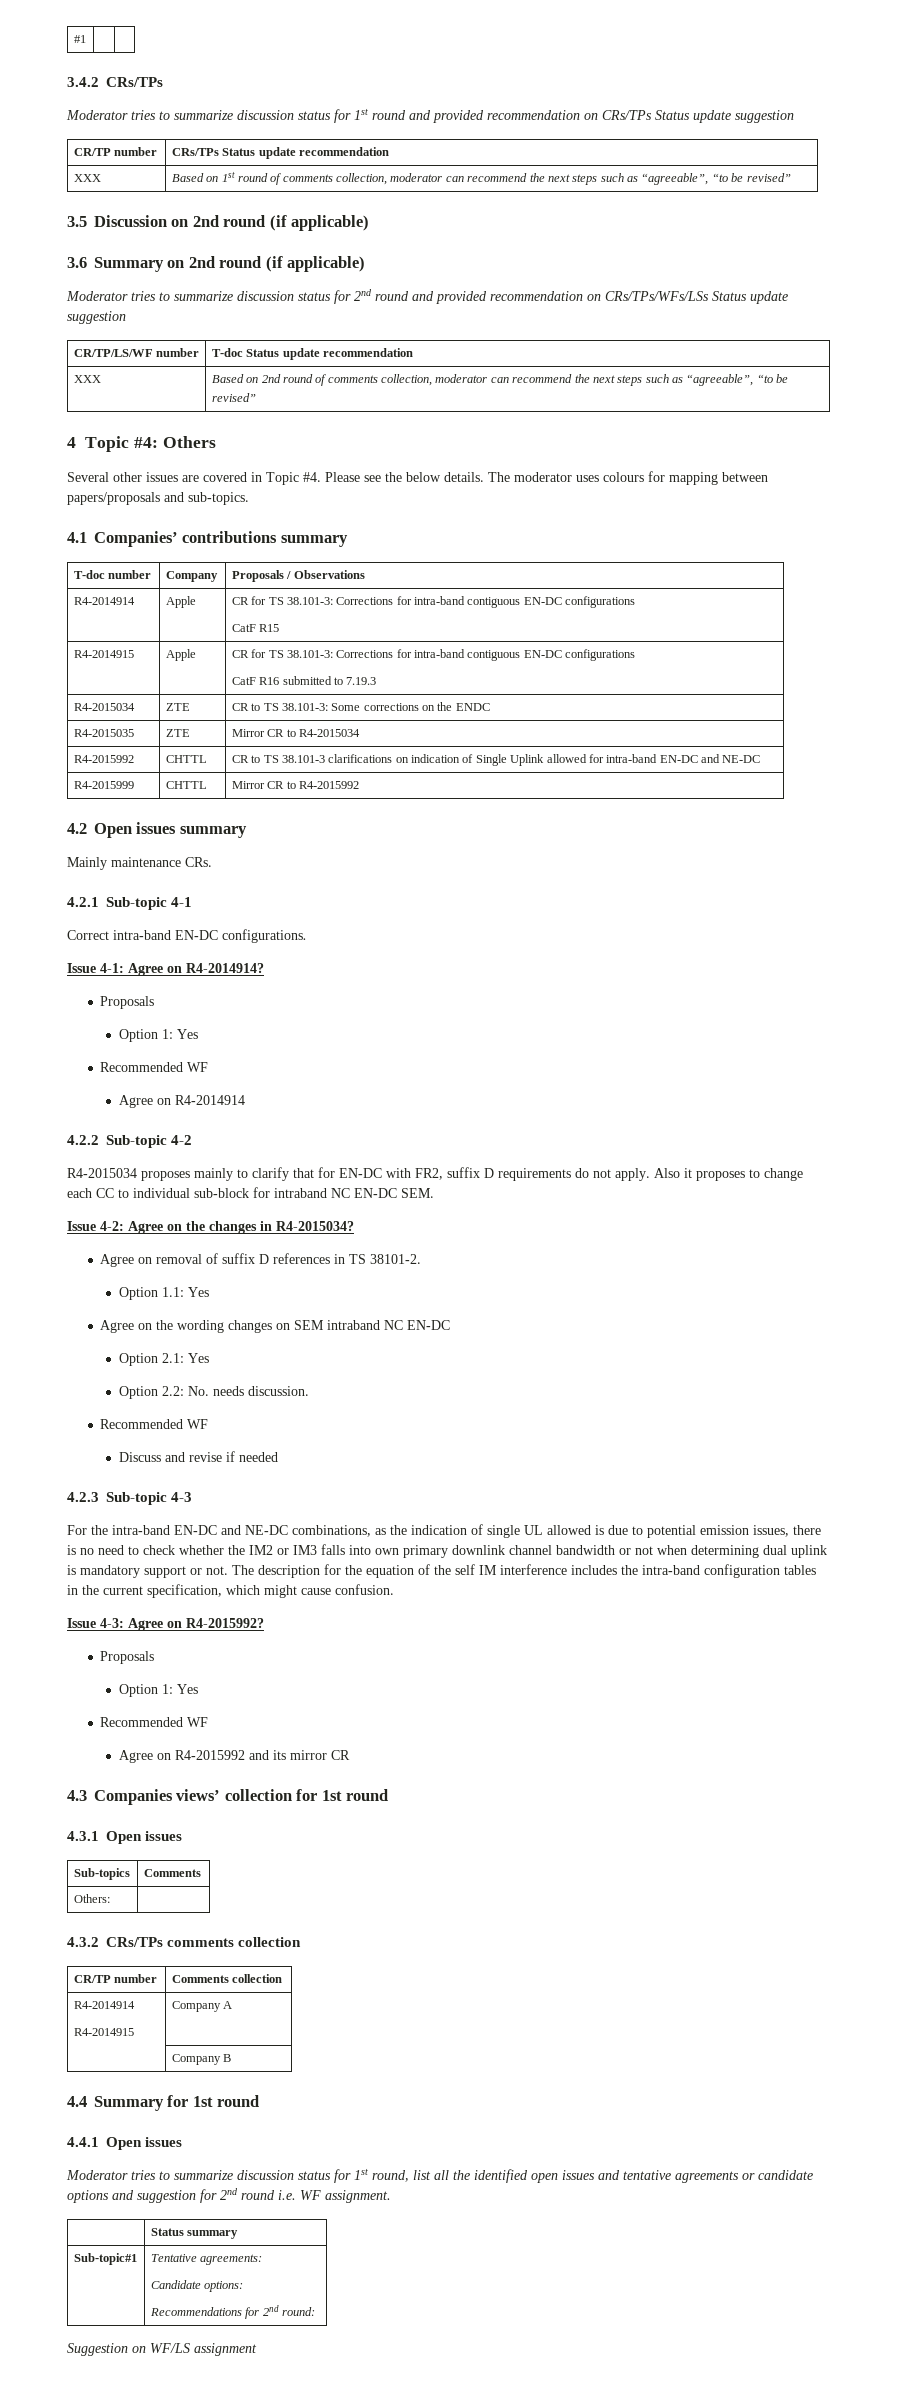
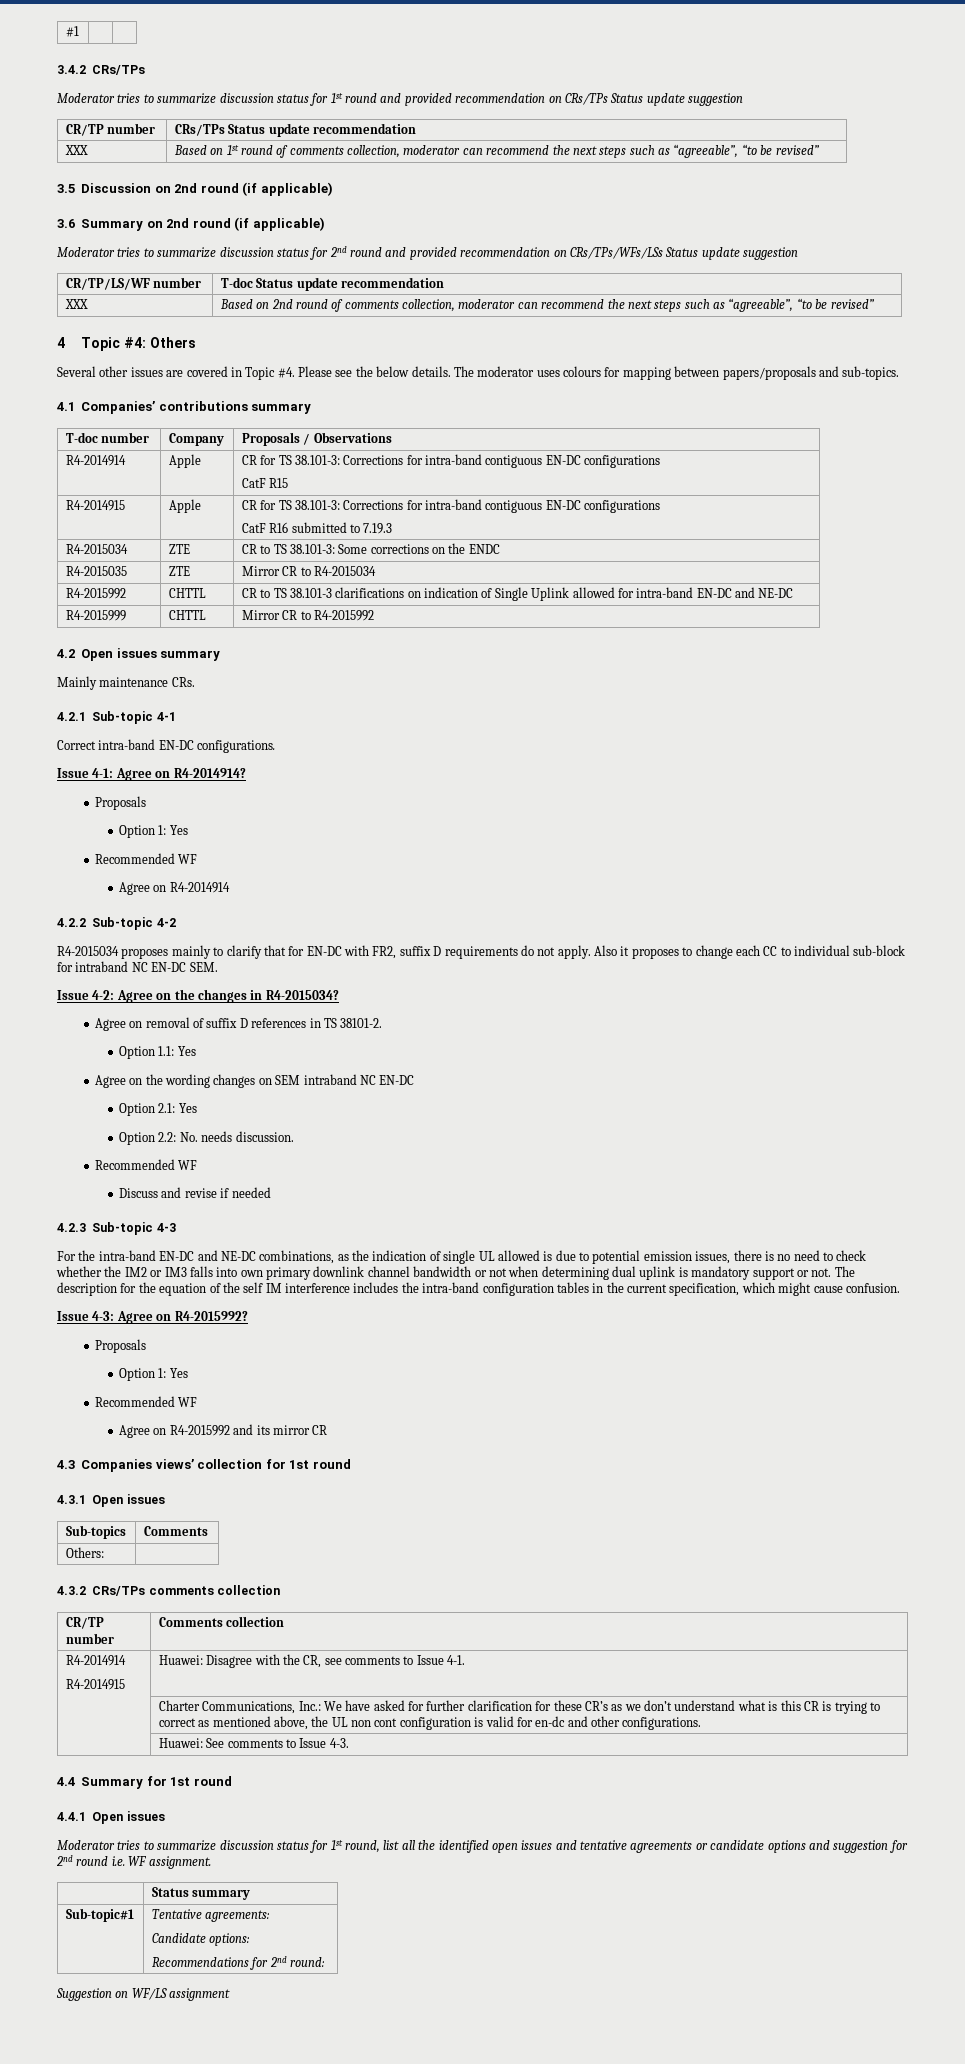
  CR/TP number | Comments collection
  R4-2014914
- R4-2014915 | Company A
- | Company B
+ R4-2014915 | Huawei: Disagree with the CR, see comments to Issue 4-1.
+ | Charter Communications, Inc.: We have asked for further clarification for these CR’s as we don’t understand what is this CR is trying to correct as mentioned above, the UL non cont configuration is valid for en-dc and other configurations.
+ | Huawei: See comments to Issue 4-3.

